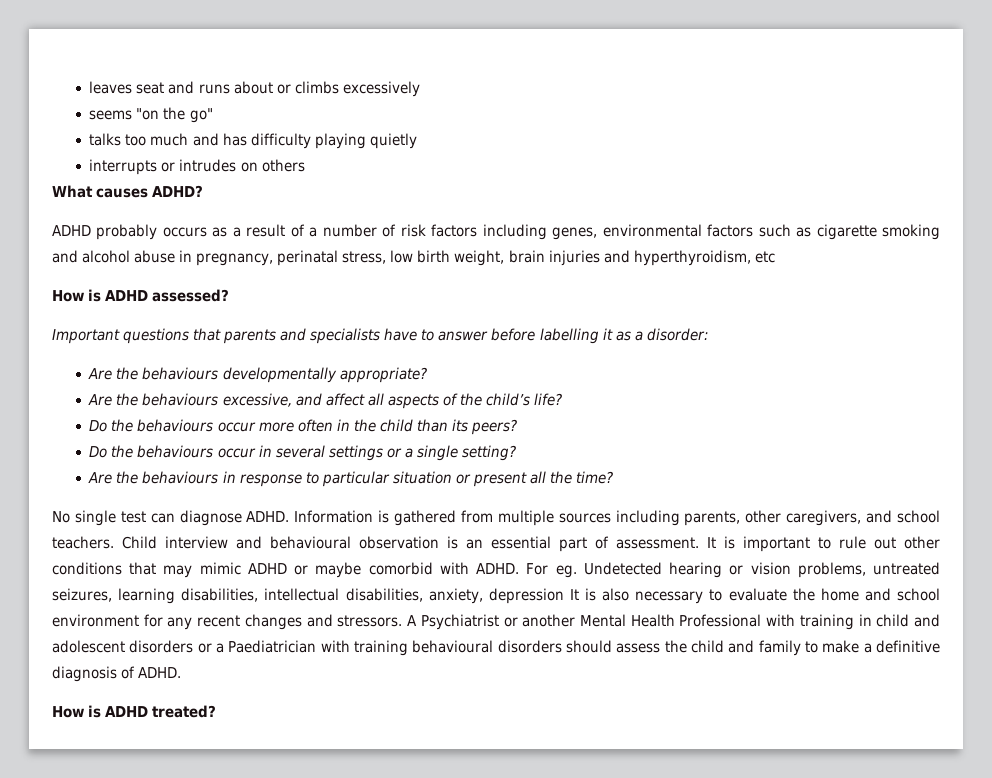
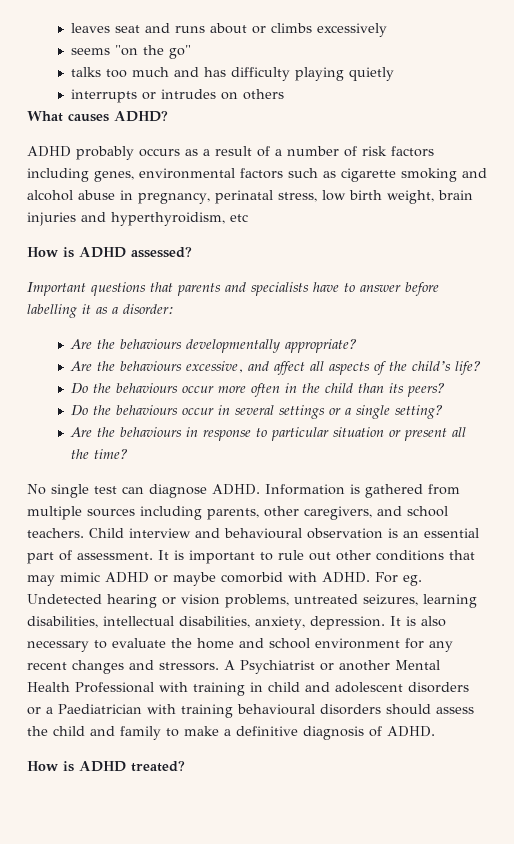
- For eg. Undetected hearing or vision problems, untreated seizures, learning disabilities, intellectual disabilities, anxiety, depression It is also necessary to evaluate the home and school environment for any recent changes and stressors.
+ For eg. Undetected hearing or vision problems, untreated seizures, learning disabilities, intellectual disabilities, anxiety, depression. It is also necessary to evaluate the home and school environment for any recent changes and stressors.

